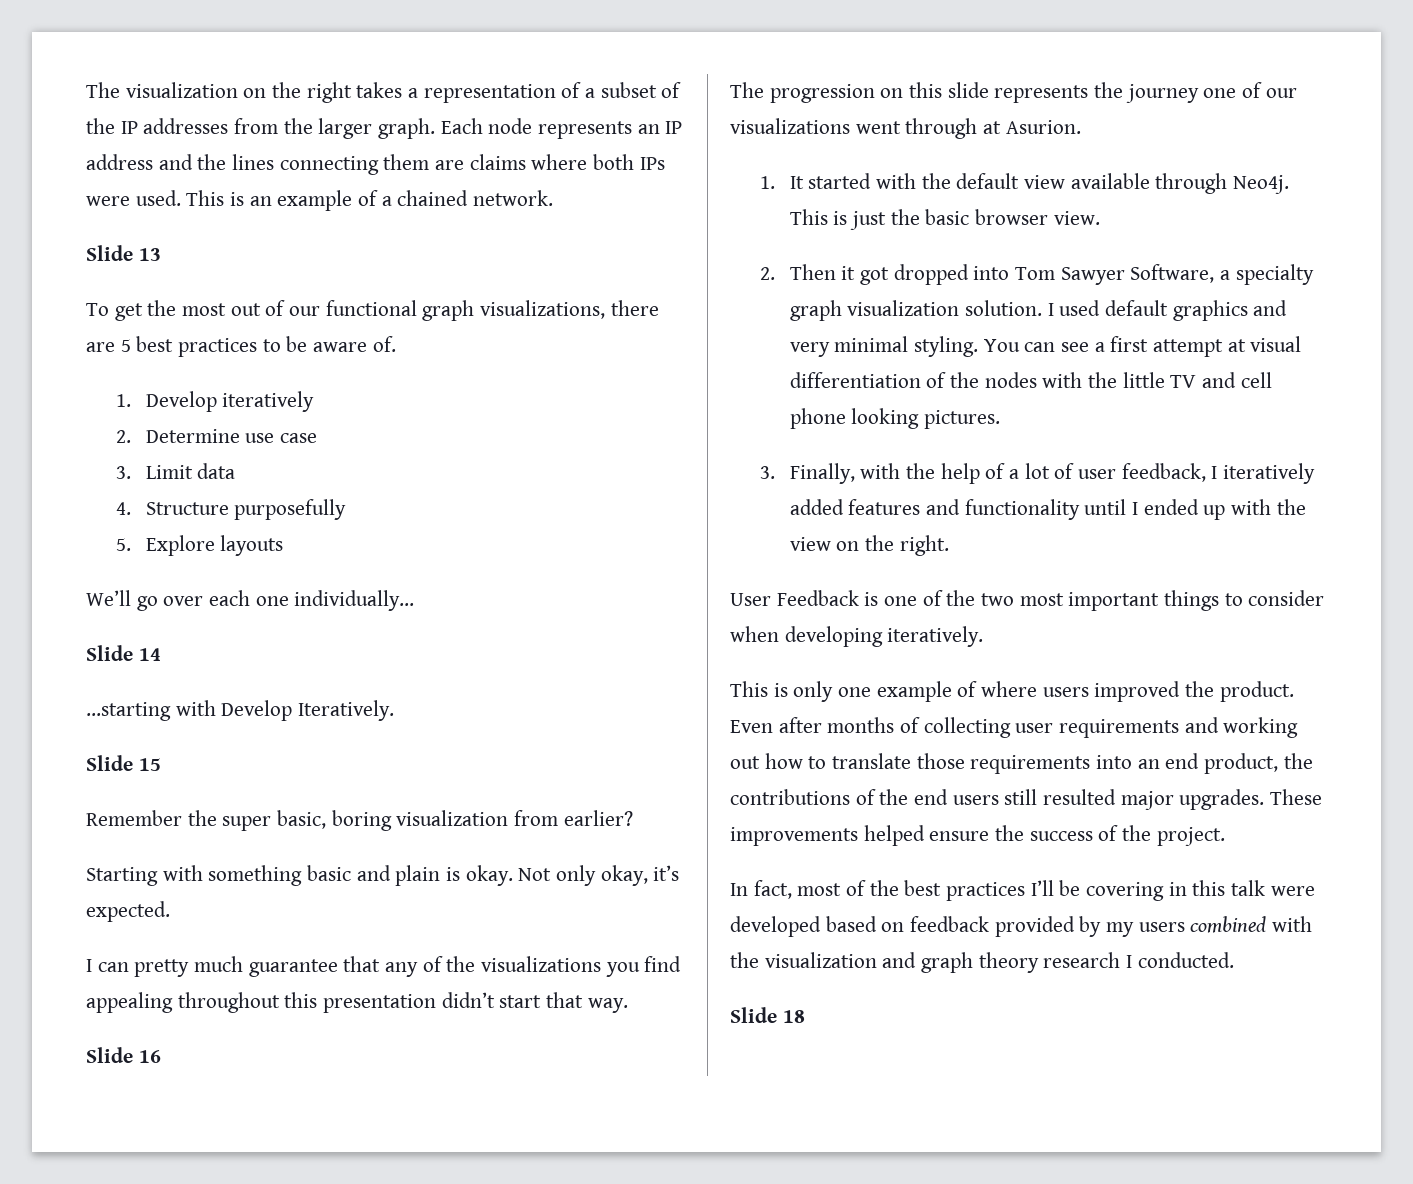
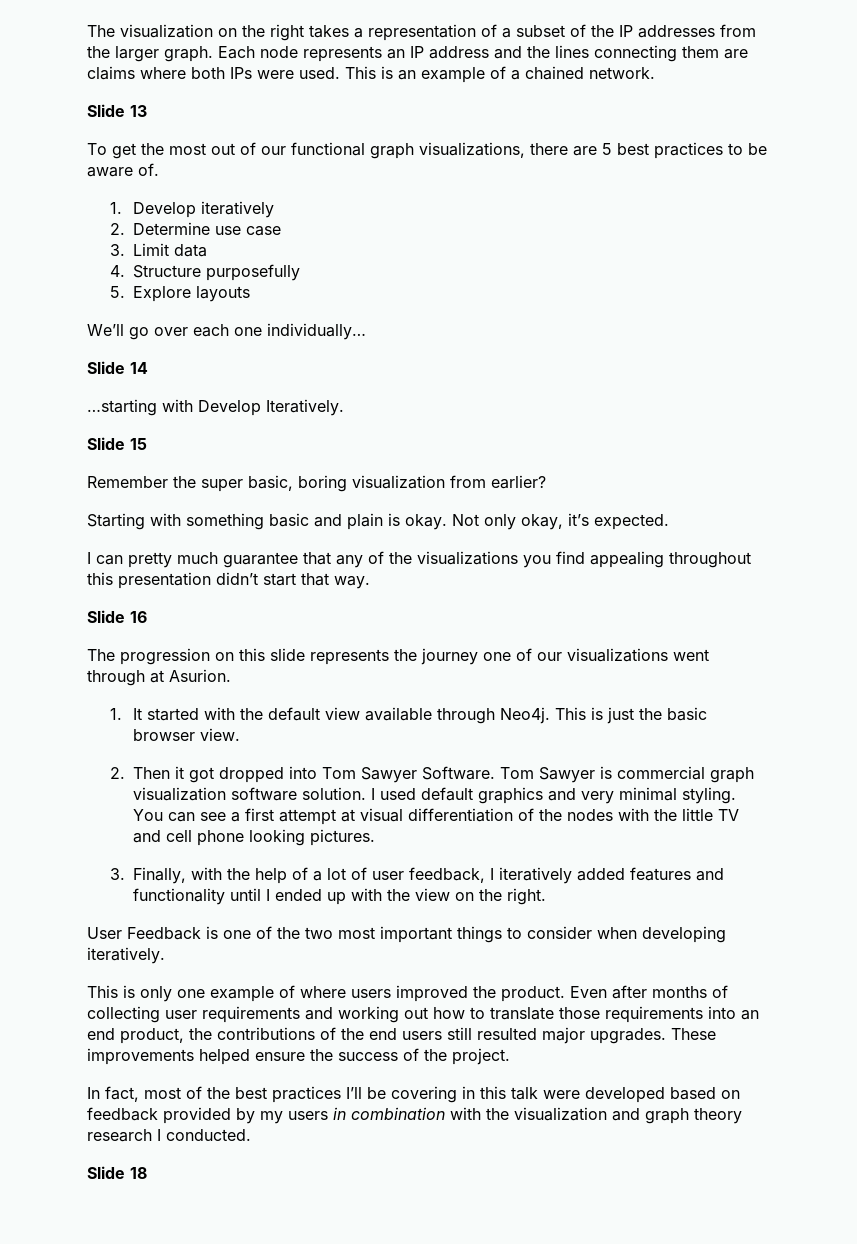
- 2. Then it got dropped into Tom Sawyer Software, a specialty graph visualization solution.
+ 2. Then it got dropped into Tom Sawyer Software. Tom Sawyer is commercial graph visualization software solution.
- In fact, most of the best practices I’ll be covering in this talk were developed based on feedback provided by my users combined with the visualization and graph theory research I conducted.
+ In fact, most of the best practices I’ll be covering in this talk were developed based on feedback provided by my users in combination with the visualization and graph theory research I conducted.

